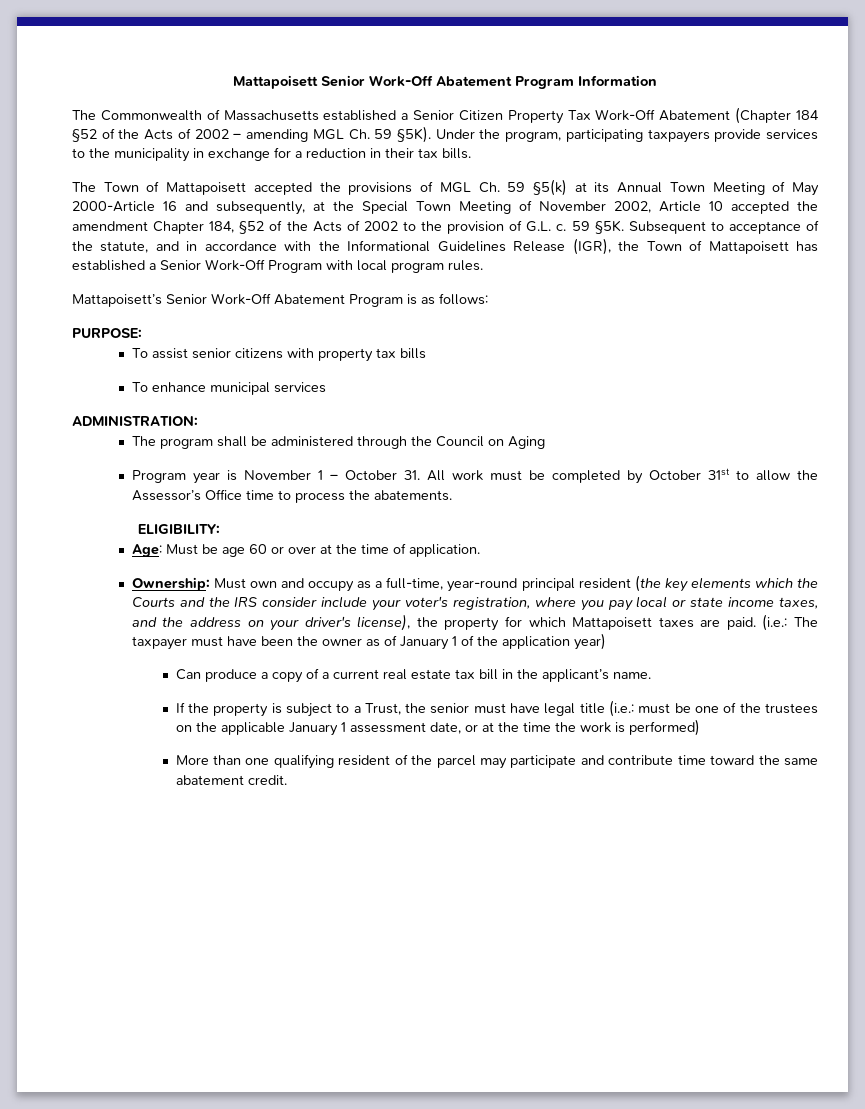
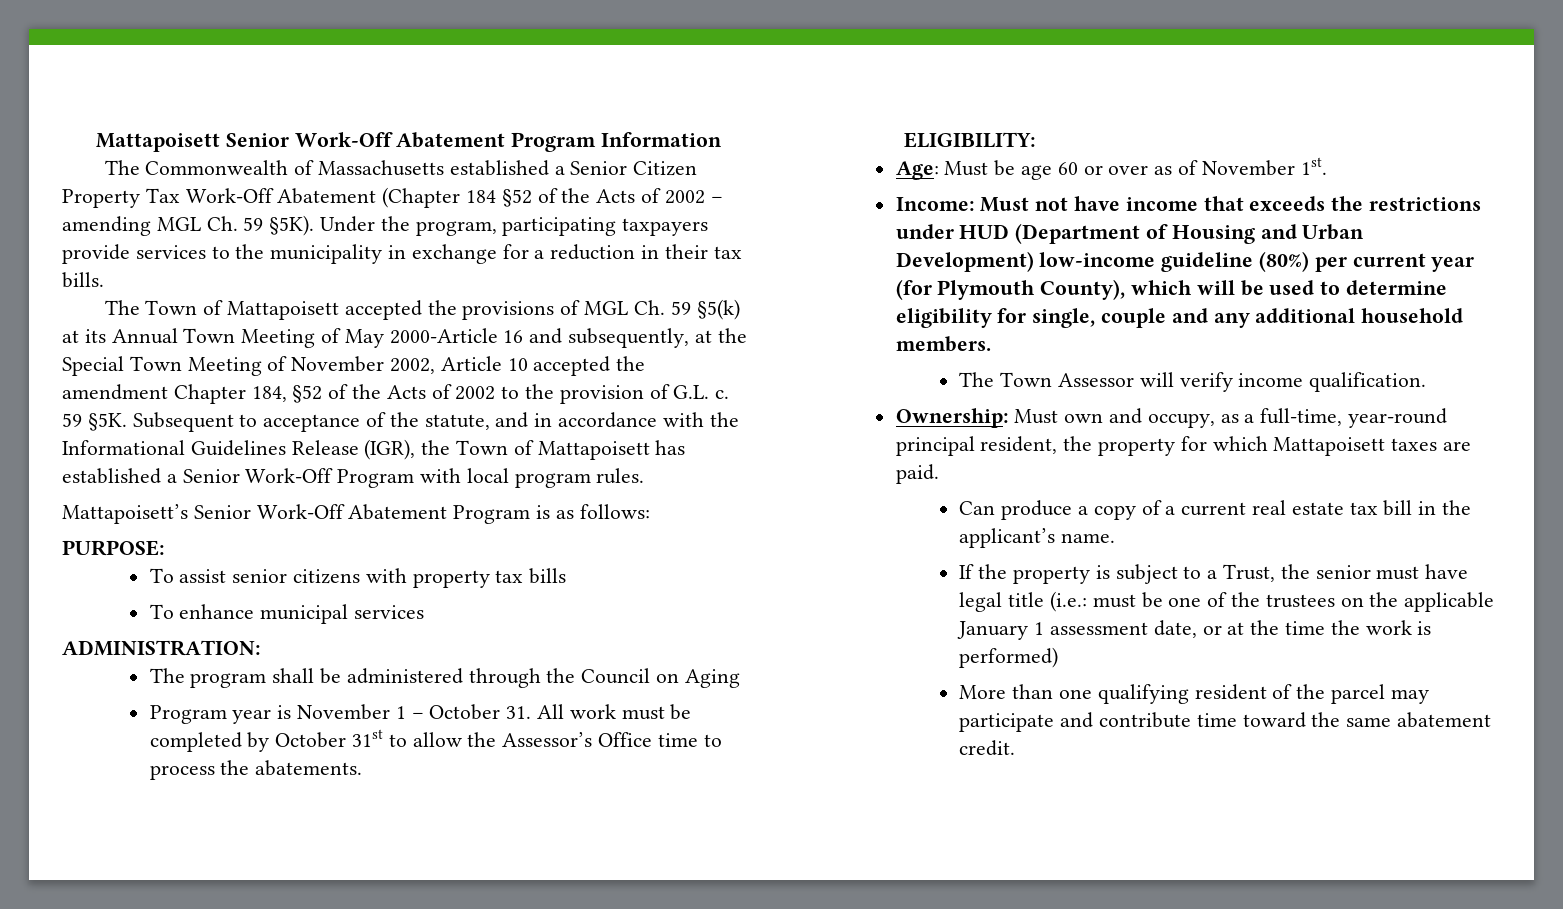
- Age: Must be age 60 or over at the time of application.
+ Age: Must be age 60 or over as of November 1st.
+ Income: Must not have income that exceeds the restrictions under HUD (Department of Housing and Urban Development) low-income guideline (80%) per current year (for Plymouth County), which will be used to determine eligibility for single, couple and any additional household members.
+ The Town Assessor will verify income qualification.
- Ownership: Must own and occupy as a full-time, year-round principal resident (the key elements which the Courts and the IRS consider include your voter's registration, where you pay local or state income taxes, and the address on your driver's license), the property for which Mattapoisett taxes are paid. (i.e.: The taxpayer must have been the owner as of January 1 of the application year)
+ Ownership: Must own and occupy, as a full-time, year-round principal resident, the property for which Mattapoisett taxes are paid.

